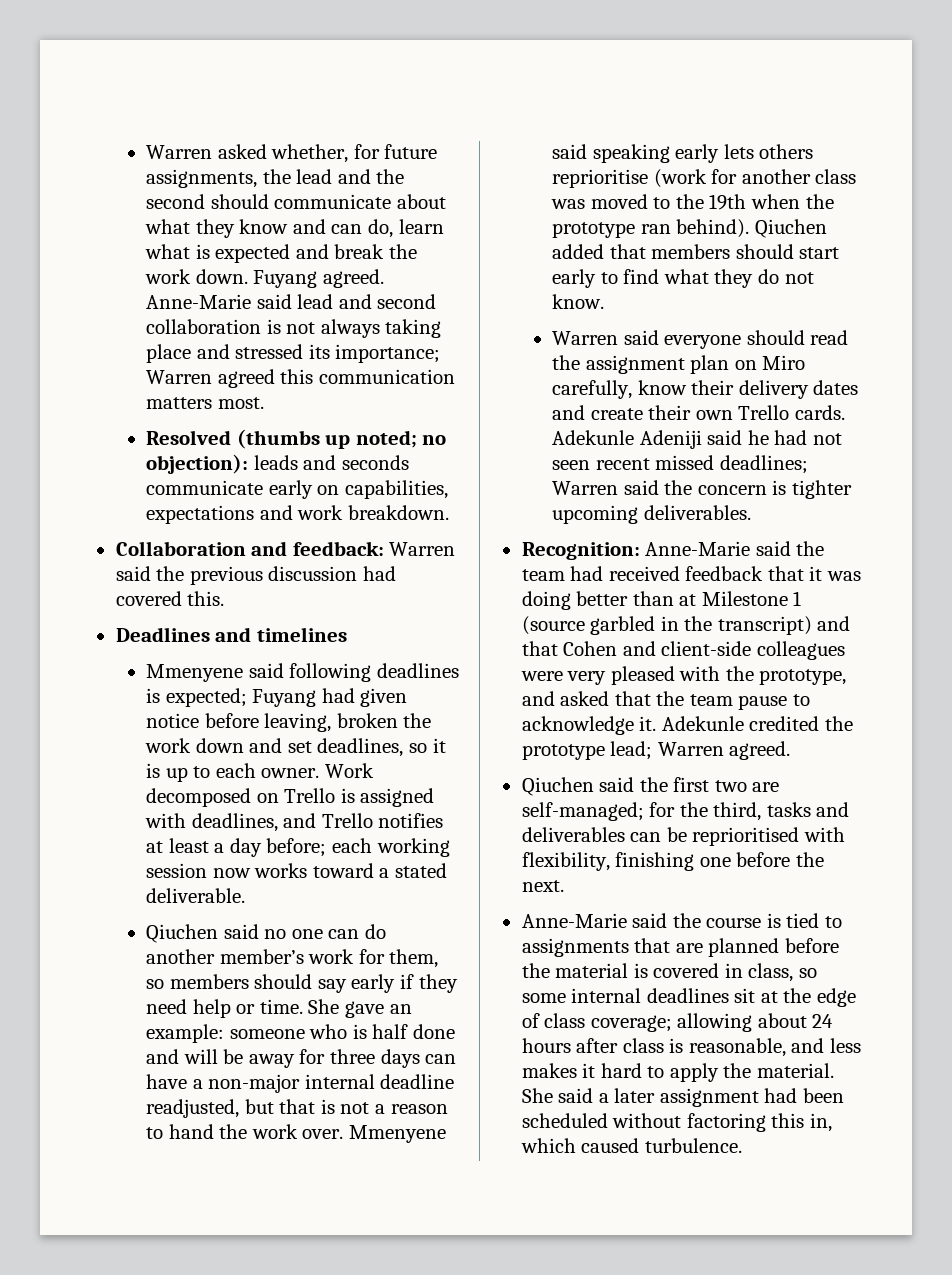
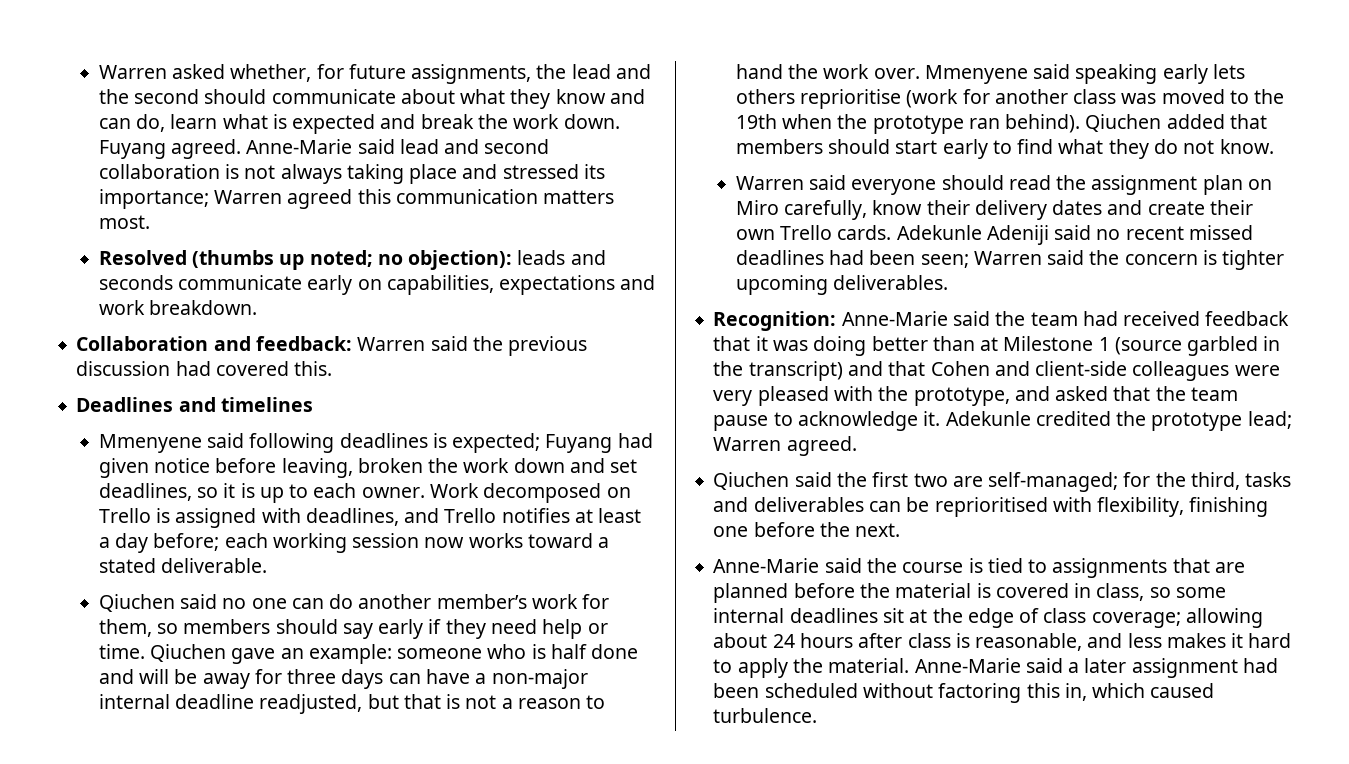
- She gave an example: someone who is half done and will be away for three days can have a non-major internal deadline readjusted, but that is not a reason to hand the work over.
+ Qiuchen gave an example: someone who is half done and will be away for three days can have a non-major internal deadline readjusted, but that is not a reason to hand the work over.
- Adekunle Adeniji said he had not seen recent missed deadlines; Warren said the concern is tighter upcoming deliverables.
+ Adekunle Adeniji said no recent missed deadlines had been seen; Warren said the concern is tighter upcoming deliverables.
- She said a later assignment had been scheduled without factoring this in, which caused turbulence.
+ Anne-Marie said a later assignment had been scheduled without factoring this in, which caused turbulence.

